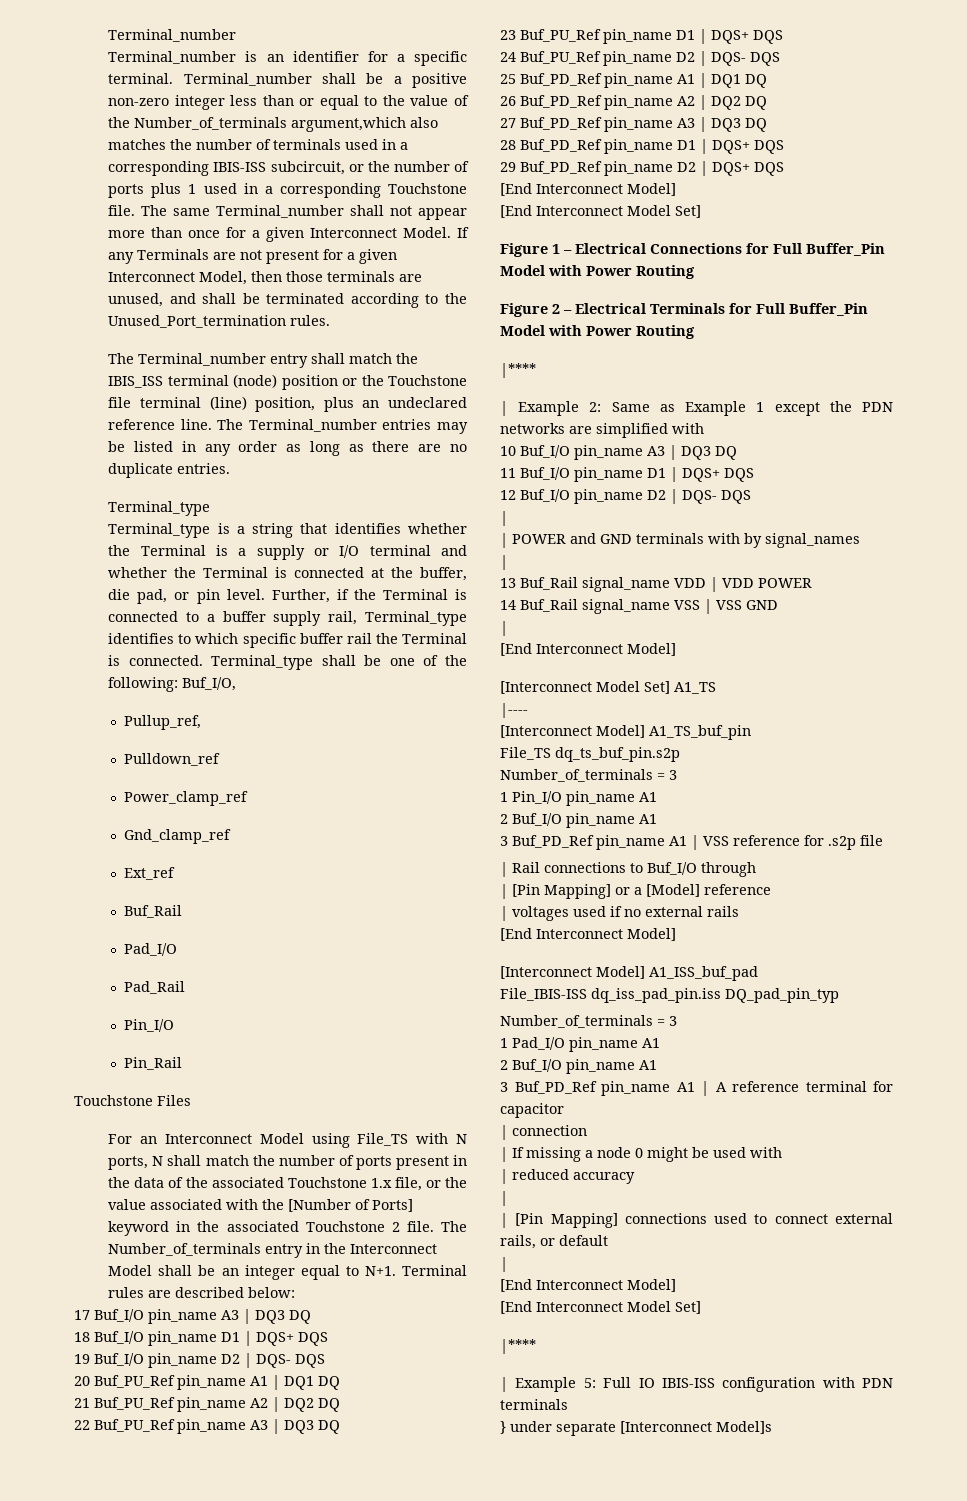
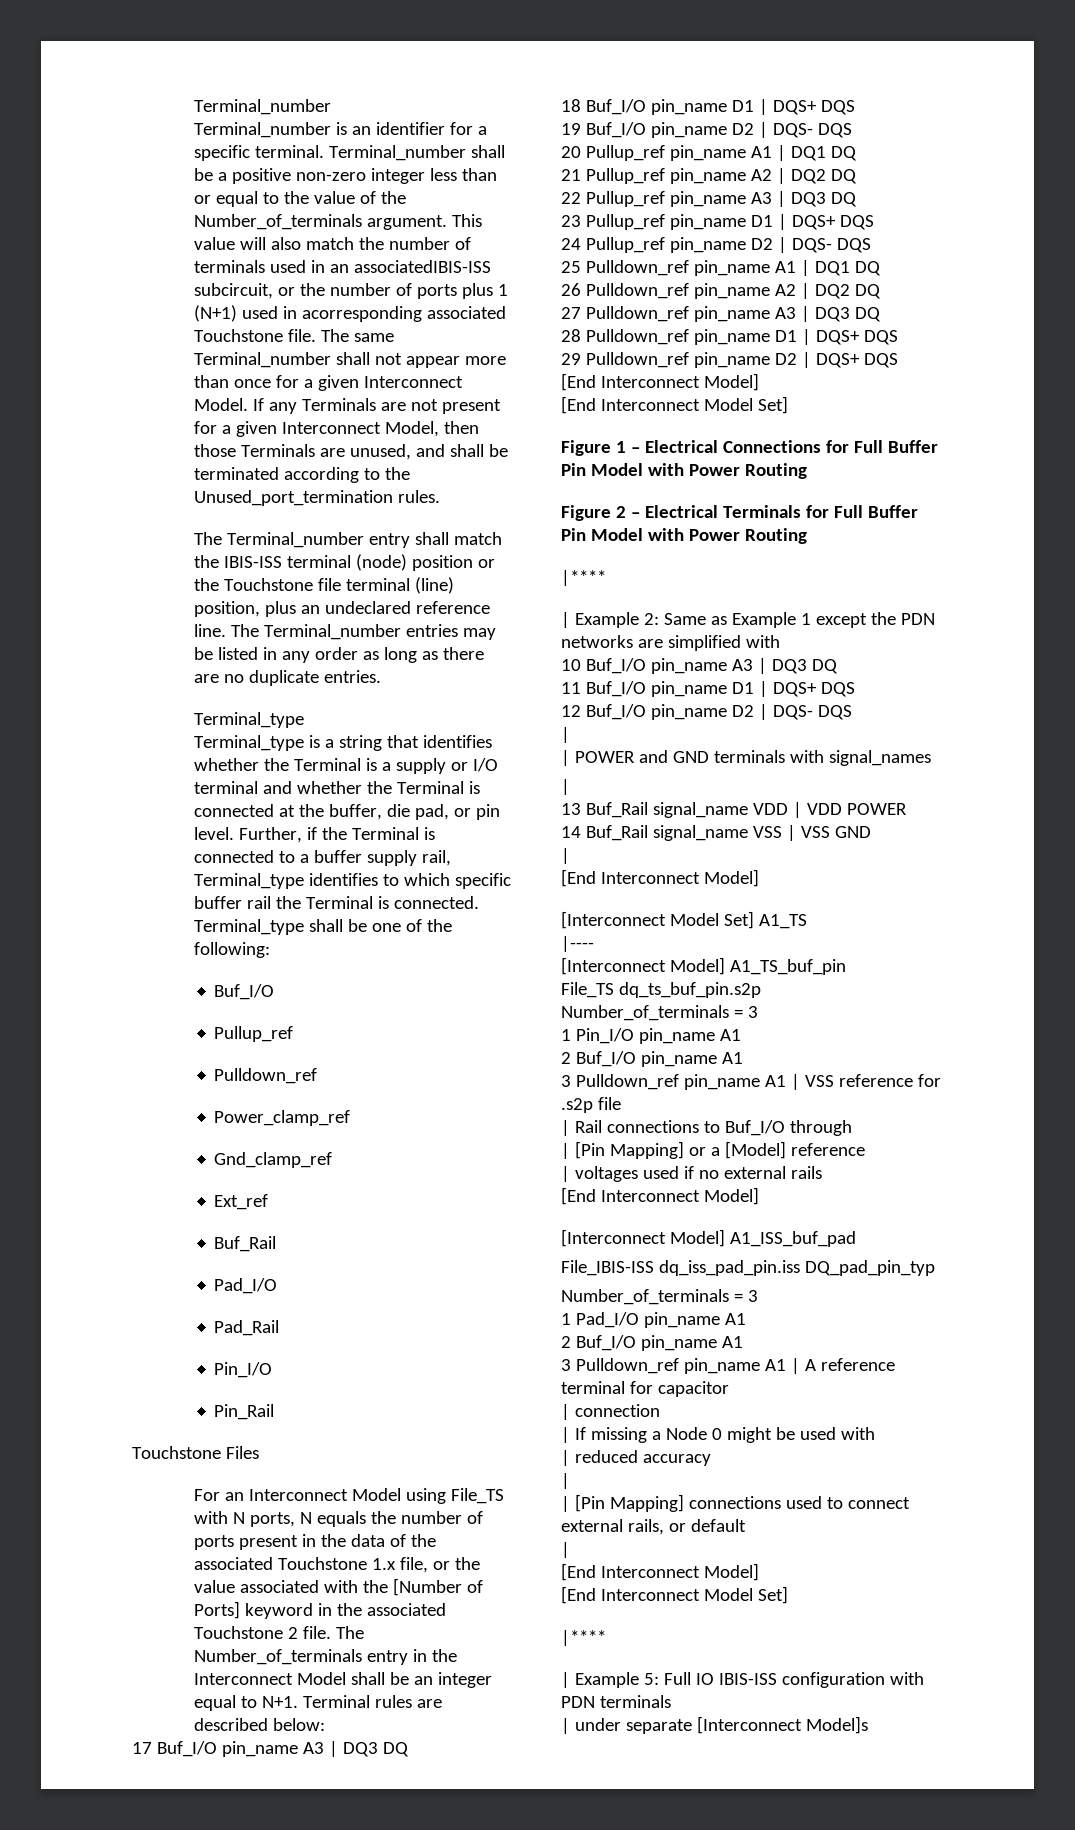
- Terminal_number shall be a positive non-zero integer less than or equal to the value of the Number_of_terminals argument,which also matches the number of terminals used in a corresponding IBIS-ISS subcircuit, or the number of ports plus 1 used in a corresponding Touchstone file.
+ Terminal_number shall be a positive non-zero integer less than or equal to the value of the Number_of_terminals argument. This value will also match the number of terminals used in an associatedIBIS-ISS subcircuit, or the number of ports plus 1 (N+1) used in acorresponding associated Touchstone file.
- If any Terminals are not present for a given Interconnect Model, then those terminals are unused, and shall be terminated according to the Unused_Port_termination rules.
+ If any Terminals are not present for a given Interconnect Model, then those Terminals are unused, and shall be terminated according to the Unused_port_termination rules.
- The Terminal_number entry shall match the IBIS_ISS terminal (node) position or the Touchstone file terminal (line) position, plus an undeclared reference line.
+ The Terminal_number entry shall match the IBIS-ISS terminal (node) position or the Touchstone file terminal (line) position, plus an undeclared reference line.
- Terminal_type shall be one of the following: Buf_I/O,
- Pullup_ref,
+ Terminal_type shall be one of the following:
+ Buf_I/O
+ Pullup_ref
- For an Interconnect Model using File_TS with N ports, N shall match the number of ports present in the data of the associated Touchstone 1.x file, or the value associated with the [Number of Ports] keyword in the associated Touchstone 2 file.
+ For an Interconnect Model using File_TS with N ports, N equals the number of ports present in the data of the associated Touchstone 1.x file, or the value associated with the [Number of Ports] keyword in the associated Touchstone 2 file.
- 20 Buf_PU_Ref pin_name A1 | DQ1 DQ
+ 20 Pullup_ref pin_name A1 | DQ1 DQ
- 21 Buf_PU_Ref pin_name A2 | DQ2 DQ
+ 21 Pullup_ref pin_name A2 | DQ2 DQ
- 22 Buf_PU_Ref pin_name A3 | DQ3 DQ
+ 22 Pullup_ref pin_name A3 | DQ3 DQ
- 23 Buf_PU_Ref pin_name D1 | DQS+ DQS
+ 23 Pullup_ref pin_name D1 | DQS+ DQS
- 24 Buf_PU_Ref pin_name D2 | DQS- DQS
+ 24 Pullup_ref pin_name D2 | DQS- DQS
- 25 Buf_PD_Ref pin_name A1 | DQ1 DQ
+ 25 Pulldown_ref pin_name A1 | DQ1 DQ
- 26 Buf_PD_Ref pin_name A2 | DQ2 DQ
+ 26 Pulldown_ref pin_name A2 | DQ2 DQ
- 27 Buf_PD_Ref pin_name A3 | DQ3 DQ
+ 27 Pulldown_ref pin_name A3 | DQ3 DQ
- 28 Buf_PD_Ref pin_name D1 | DQS+ DQS
+ 28 Pulldown_ref pin_name D1 | DQS+ DQS
- 29 Buf_PD_Ref pin_name D2 | DQS+ DQS
+ 29 Pulldown_ref pin_name D2 | DQS+ DQS
- Figure 1 – Electrical Connections for Full Buffer_Pin Model with Power Routing
+ Figure 1 – Electrical Connections for Full Buffer Pin Model with Power Routing
- Figure 2 – Electrical Terminals for Full Buffer_Pin Model with Power Routing
+ Figure 2 – Electrical Terminals for Full Buffer Pin Model with Power Routing
- | POWER and GND terminals with by signal_names
+ | POWER and GND terminals with signal_names
- 3 Buf_PD_Ref pin_name A1 | VSS reference for .s2p file
+ 3 Pulldown_ref pin_name A1 | VSS reference for .s2p file
- 3 Buf_PD_Ref pin_name A1 | A reference terminal for capacitor
+ 3 Pulldown_ref pin_name A1 | A reference terminal for capacitor
- | If missing a node 0 might be used with
+ | If missing a Node 0 might be used with
- } under separate [Interconnect Model]s
+ | under separate [Interconnect Model]s

